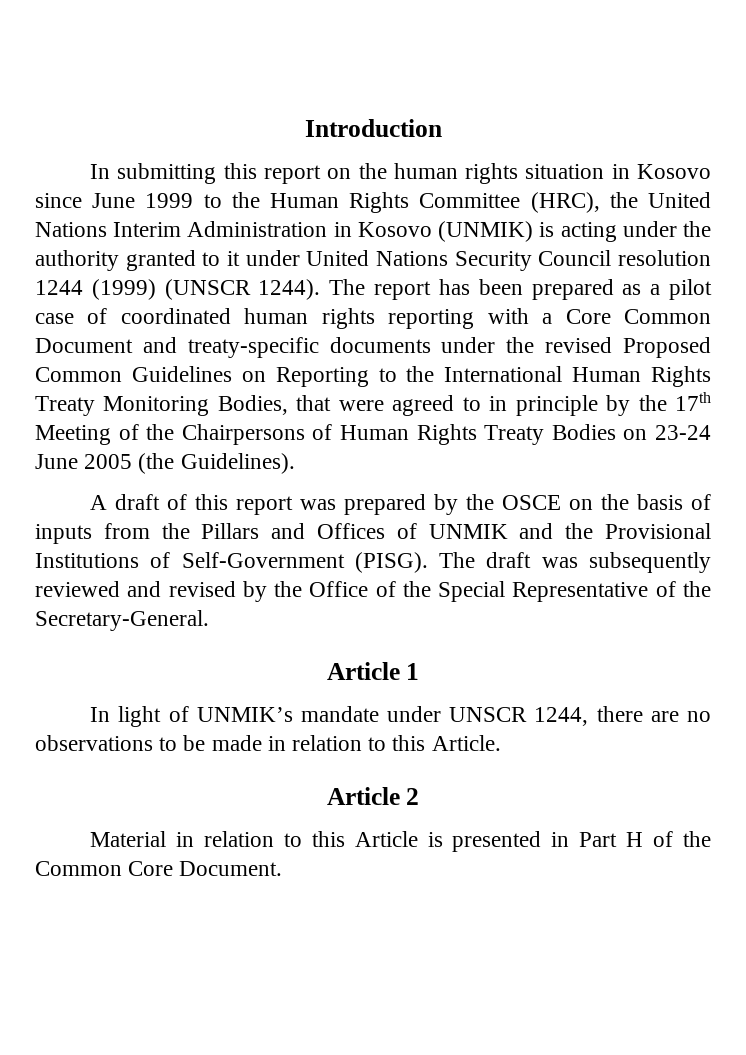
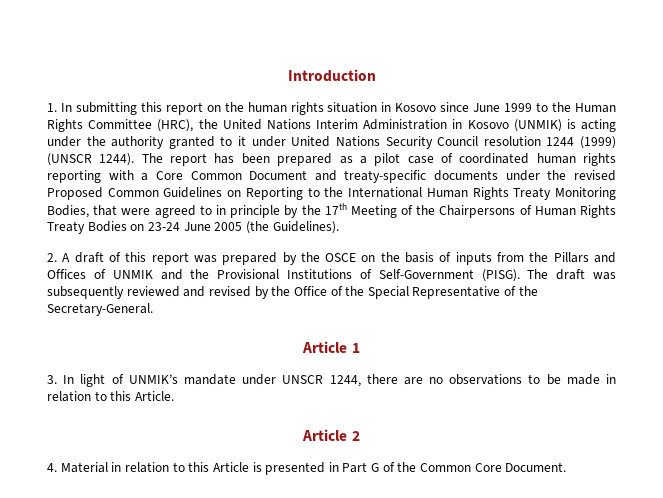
- In submitting this report on the human rights situation in Kosovo since June 1999 to the Human Rights Committee (HRC), the United Nations Interim Administration in Kosovo (UNMIK) is acting under the authority granted to it under United Nations Security Council resolution 1244 (1999) (UNSCR 1244).
+ 1. In submitting this report on the human rights situation in Kosovo since June 1999 to the Human Rights Committee (HRC), the United Nations Interim Administration in Kosovo (UNMIK) is acting under the authority granted to it under United Nations Security Council resolution 1244 (1999) (UNSCR 1244).
- A draft of this report was prepared by the OSCE on the basis of inputs from the Pillars and Offices of UNMIK and the Provisional Institutions of Self-Government (PISG).
+ 2. A draft of this report was prepared by the OSCE on the basis of inputs from the Pillars and Offices of UNMIK and the Provisional Institutions of Self-Government (PISG).
- In light of UNMIK’s mandate under UNSCR 1244, there are no observations to be made in relation to this Article.
+ 3. In light of UNMIK’s mandate under UNSCR 1244, there are no observations to be made in relation to this Article.
- Material in relation to this Article is presented in Part H of the Common Core Document.
+ 4. Material in relation to this Article is presented in Part G of the Common Core Document.

